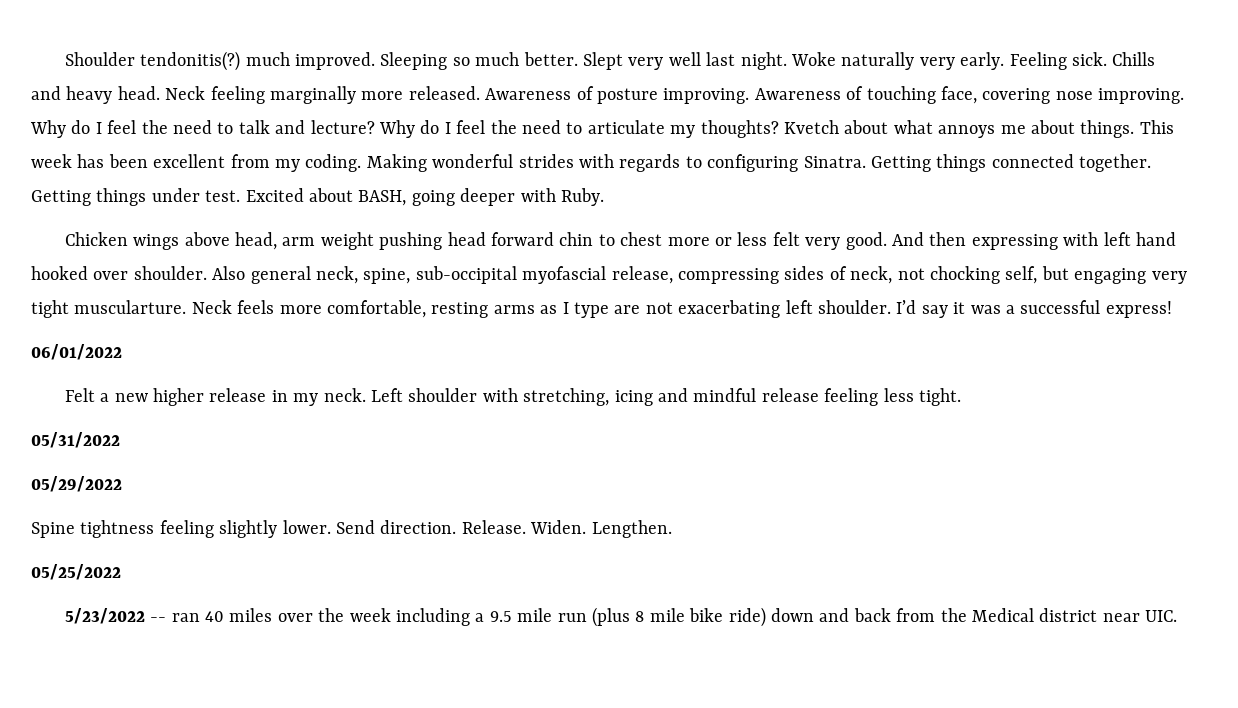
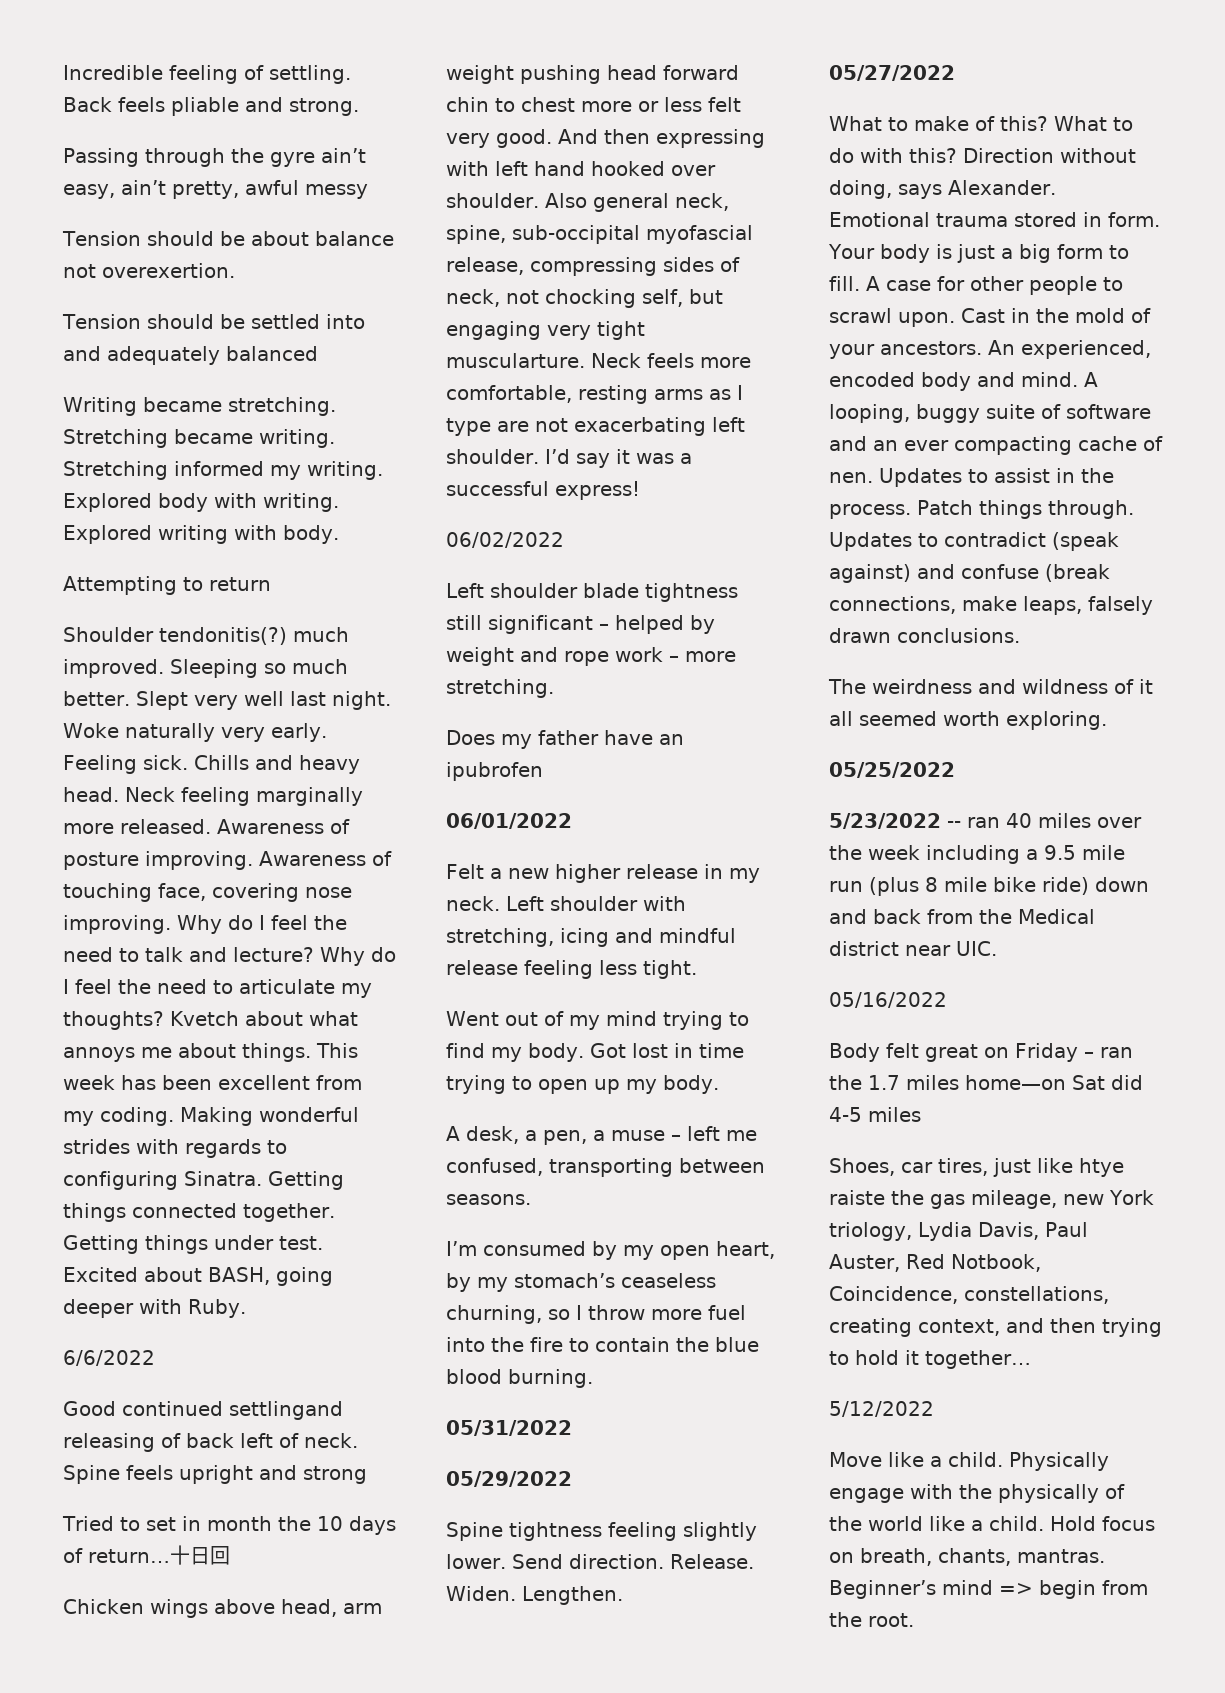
+ Incredible feeling of settling. Back feels pliable and strong.
+ Passing through the gyre ain’t easy, ain’t pretty, awful messy
+ Tension should be about balance not overexertion.
+ Tension should be settled into and adequately balanced
+ Writing became stretching. Stretching became writing. Stretching informed my writing. Explored body with writing. Explored writing with body.
+ Attempting to return
+ 6/6/2022
+ Good continued settlingand releasing of back left of neck. Spine feels upright and strong
+ Tried to set in month the 10 days of return…十日回
+ 06/02/2022
+ Left shoulder blade tightness still significant – helped by weight and rope work – more stretching.
+ Does my father have an ipubrofen
+ Went out of my mind trying to find my body. Got lost in time trying to open up my body.
+ A desk, a pen, a muse – left me confused, transporting between seasons.
+ I’m consumed by my open heart, by my stomach’s ceaseless churning, so I throw more fuel into the fire to contain the blue blood burning.
+ 05/27/2022
+ What to make of this? What to do with this? Direction without doing, says Alexander. Emotional trauma stored in form. Your body is just a big form to fill. A case for other people to scrawl upon. Cast in the mold of your ancestors. An experienced, encoded body and mind. A looping, buggy suite of software and an ever compacting cache of nen. Updates to assist in the process. Patch things through. Updates to contradict (speak against) and confuse (break connections, make leaps, falsely drawn conclusions.
+ The weirdness and wildness of it all seemed worth exploring.
+ 05/16/2022
+ Body felt great on Friday – ran the 1.7 miles home—on Sat did 4-5 miles
+ Shoes, car tires, just like htye raiste the gas mileage, new York triology, Lydia Davis, Paul Auster, Red Notbook, Coincidence, constellations, creating context, and then trying to hold it together…
+ 5/12/2022
+ Move like a child. Physically engage with the physically of the world like a child. Hold focus on breath, chants, mantras. Beginner’s mind => begin from the root.

